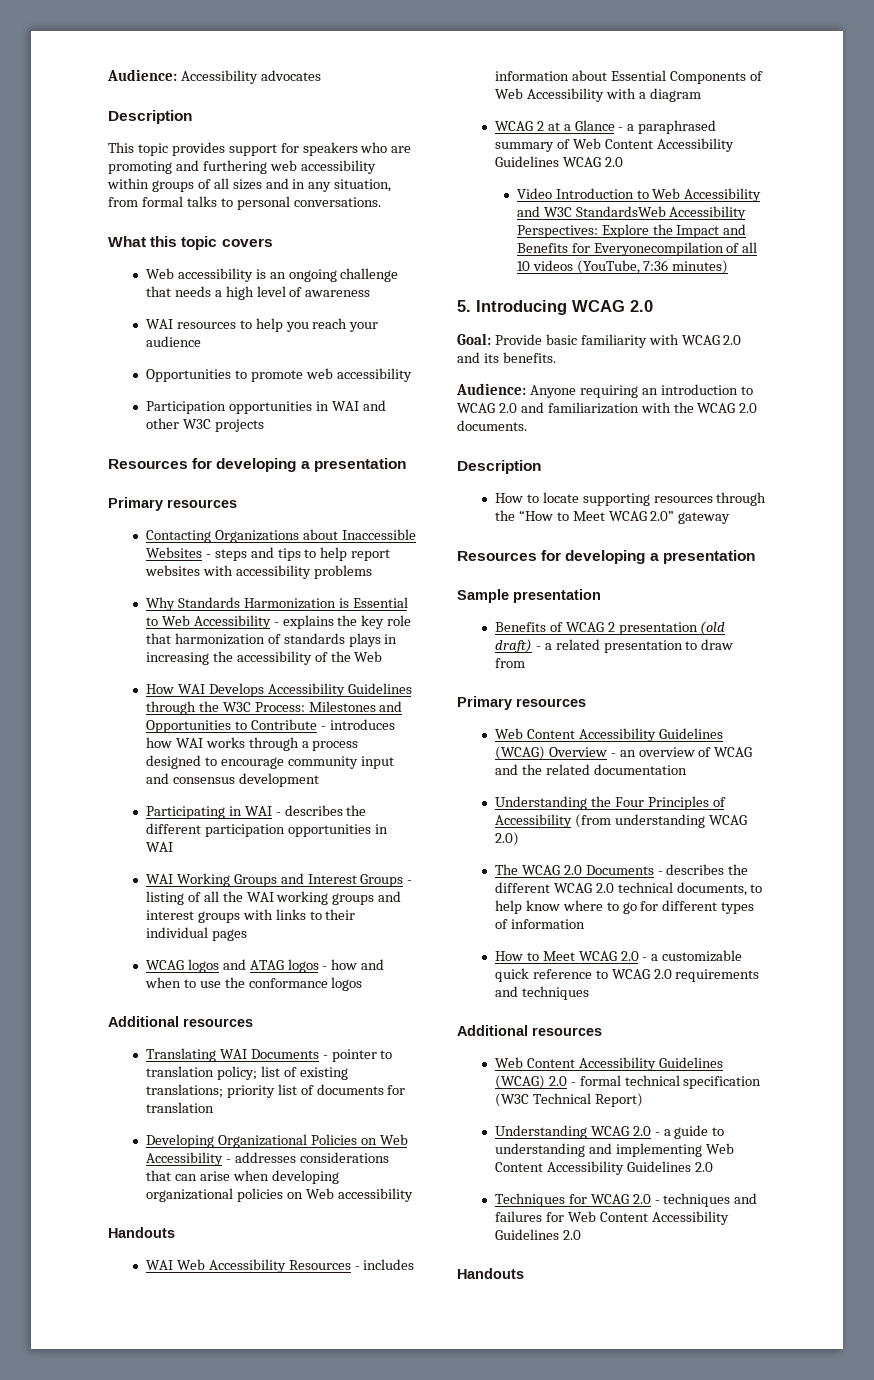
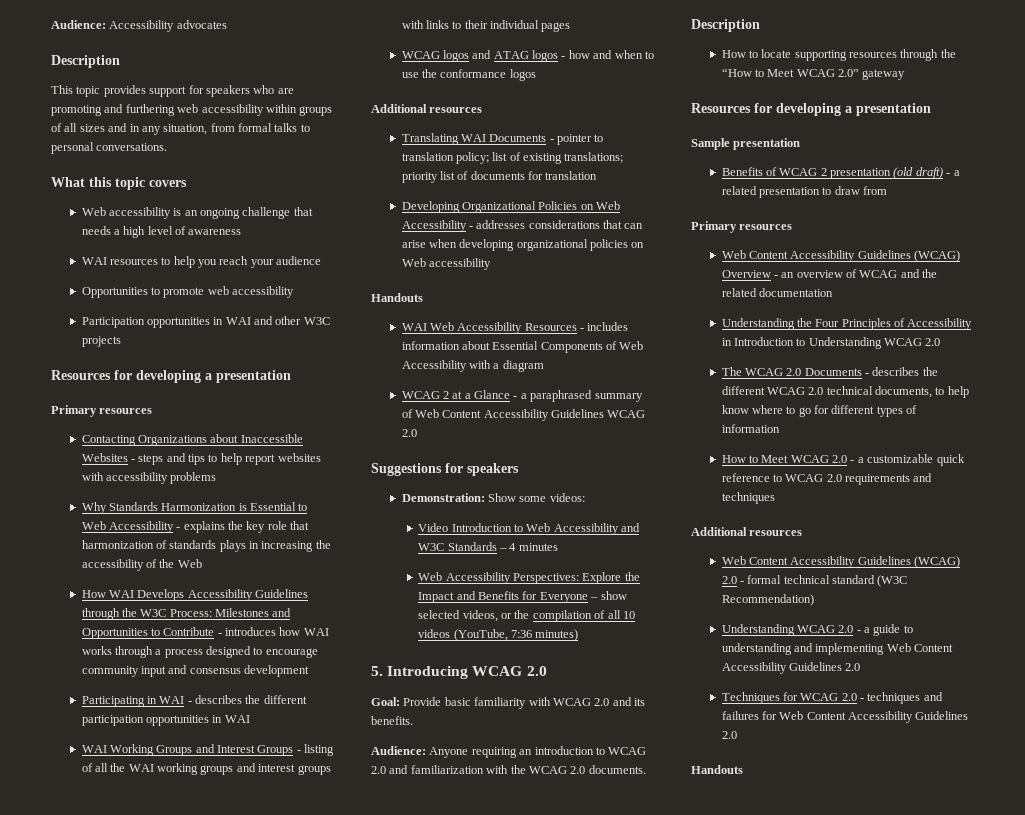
+ Suggestions for speakers
+ Demonstration: Show some videos:
- Video Introduction to Web Accessibility and W3C StandardsWeb Accessibility Perspectives: Explore the Impact and Benefits for Everyonecompilation of all 10 videos (YouTube, 7:36 minutes)
+ Video Introduction to Web Accessibility and W3C Standards – 4 minutes
+ Web Accessibility Perspectives: Explore the Impact and Benefits for Everyone – show selected videos, or the compilation of all 10 videos (YouTube, 7:36 minutes)
- Understanding the Four Principles of Accessibility (from understanding WCAG 2.0)
+ Understanding the Four Principles of Accessibility in Introduction to Understanding WCAG 2.0
- Web Content Accessibility Guidelines (WCAG) 2.0 - formal technical specification (W3C Technical Report)
+ Web Content Accessibility Guidelines (WCAG) 2.0 - formal technical standard (W3C Recommendation)

